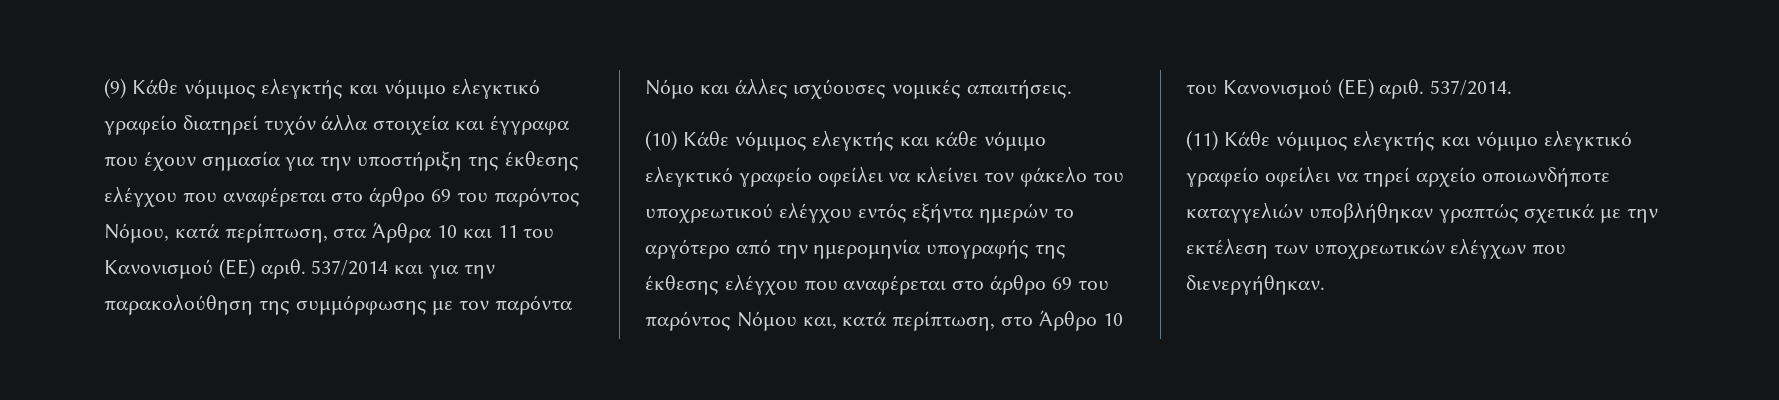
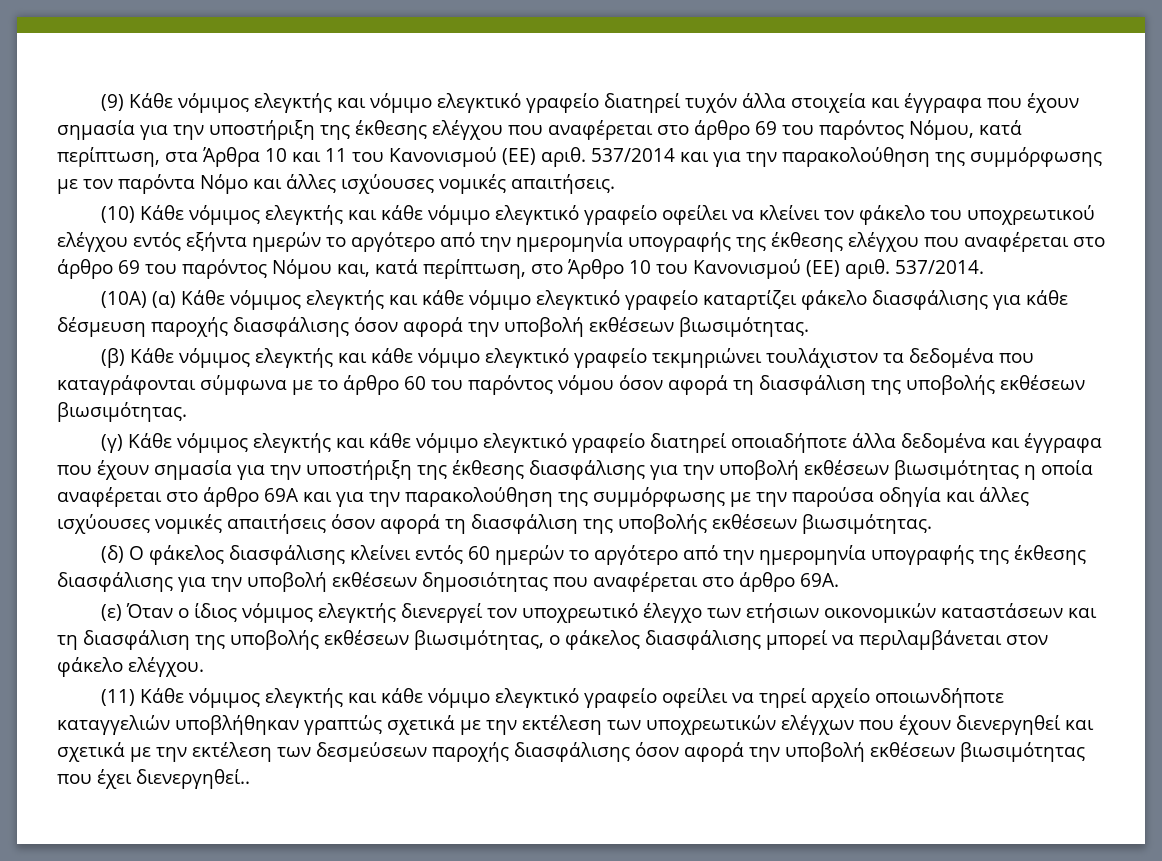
+ (10Α) (α) Κάθε νόμιμος ελεγκτής και κάθε νόμιμο ελεγκτικό γραφείο καταρτίζει φάκελο διασφάλισης για κάθε δέσμευση παροχής διασφάλισης όσον αφορά την υποβολή εκθέσεων βιωσιμότητας.
+ (β) Κάθε νόμιμος ελεγκτής και κάθε νόμιμο ελεγκτικό γραφείο τεκμηριώνει τουλάχιστον τα δεδομένα που καταγράφονται σύμφωνα με το άρθρο 60 του παρόντος νόμου όσον αφορά τη διασφάλιση της υποβολής εκθέσεων βιωσιμότητας.
+ (γ) Κάθε νόμιμος ελεγκτής και κάθε νόμιμο ελεγκτικό γραφείο διατηρεί οποιαδήποτε άλλα δεδομένα και έγγραφα που έχουν σημασία για την υποστήριξη της έκθεσης διασφάλισης για την υποβολή εκθέσεων βιωσιμότητας η οποία αναφέρεται στο άρθρο 69Α και για την παρακολούθηση της συμμόρφωσης με την παρούσα οδηγία και άλλες ισχύουσες νομικές απαιτήσεις όσον αφορά τη διασφάλιση της υποβολής εκθέσεων βιωσιμότητας.
+ (δ) Ο φάκελος διασφάλισης κλείνει εντός 60 ημερών το αργότερο από την ημερομηνία υπογραφής της έκθεσης διασφάλισης για την υποβολή εκθέσεων δημοσιότητας που αναφέρεται στο άρθρο 69Α.
+ (ε) Όταν ο ίδιος νόμιμος ελεγκτής διενεργεί τον υποχρεωτικό έλεγχο των ετήσιων οικονομικών καταστάσεων και τη διασφάλιση της υποβολής εκθέσεων βιωσιμότητας, ο φάκελος διασφάλισης μπορεί να περιλαμβάνεται στον φάκελο ελέγχου.
- (11) Κάθε νόμιμος ελεγκτής και νόμιμο ελεγκτικό γραφείο οφείλει να τηρεί αρχείο οποιωνδήποτε καταγγελιών υποβλήθηκαν γραπτώς σχετικά με την εκτέλεση των υποχρεωτικών ελέγχων που διενεργήθηκαν.
+ (11) Κάθε νόμιμος ελεγκτής και κάθε νόμιμο ελεγκτικό γραφείο οφείλει να τηρεί αρχείο οποιωνδήποτε καταγγελιών υποβλήθηκαν γραπτώς σχετικά με την εκτέλεση των υποχρεωτικών ελέγχων που έχουν διενεργηθεί και σχετικά με την εκτέλεση των δεσμεύσεων παροχής διασφάλισης όσον αφορά την υποβολή εκθέσεων βιωσιμότητας που έχει διενεργηθεί..

